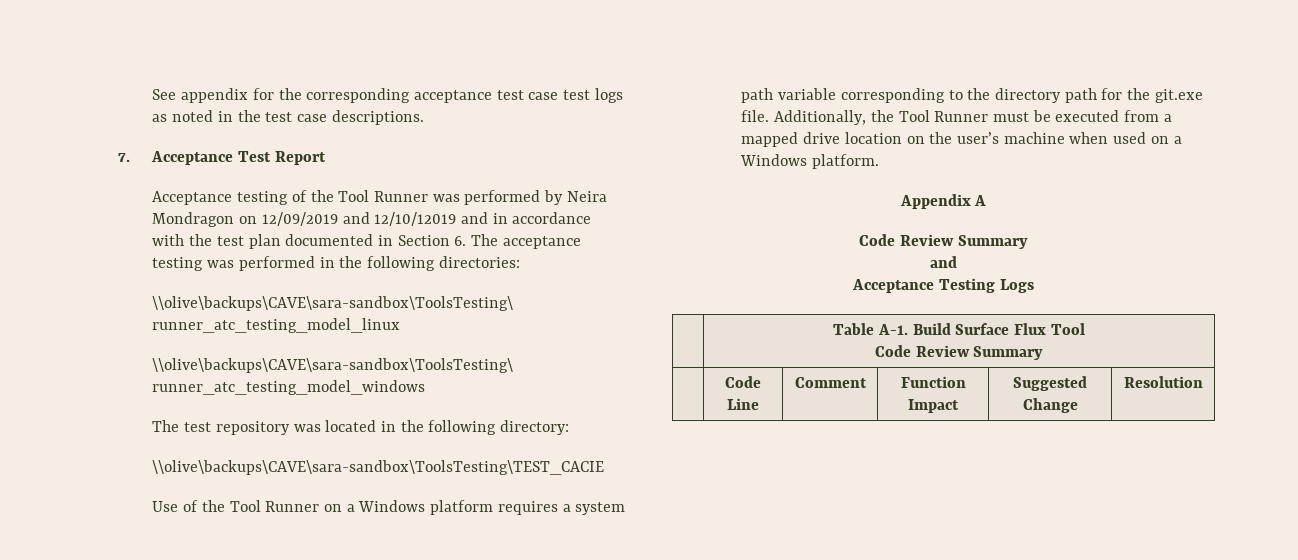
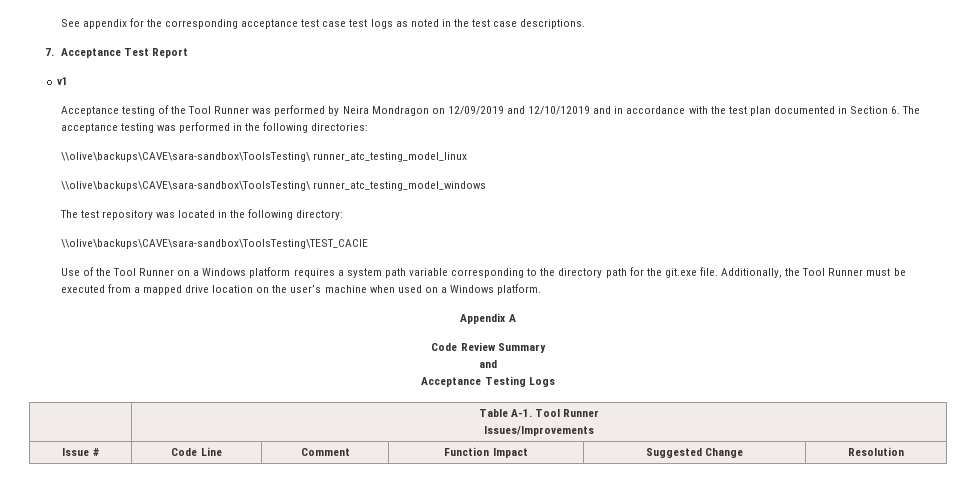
+ v1
- | Table A-1. Build Surface Flux Tool
- Code Review Summary
- | Code Line | Comment | Function Impact | Suggested Change | Resolution
+ | Table A-1. Tool Runner
+ Issues/Improvements
+ Issue # | Code Line | Comment | Function Impact | Suggested Change | Resolution

